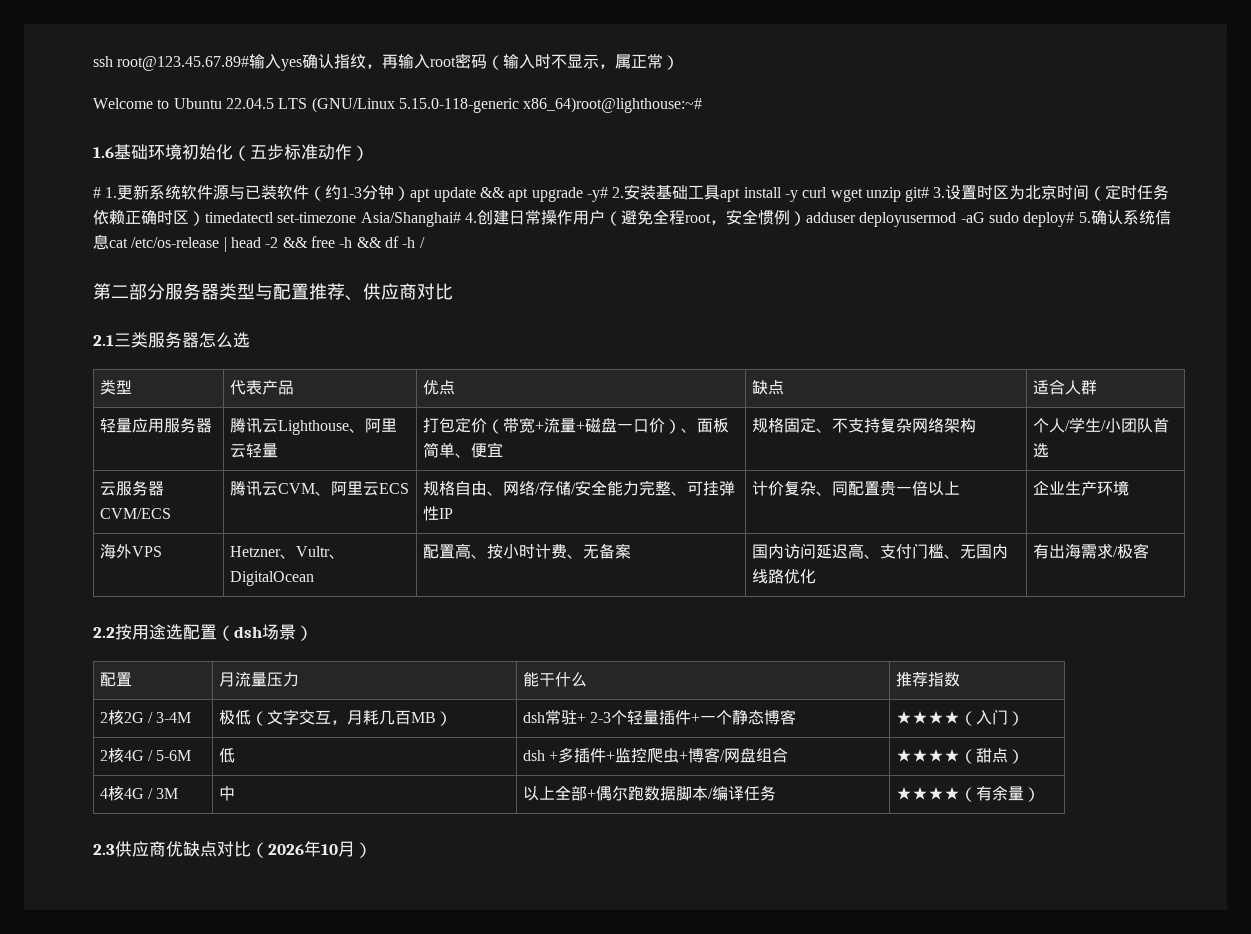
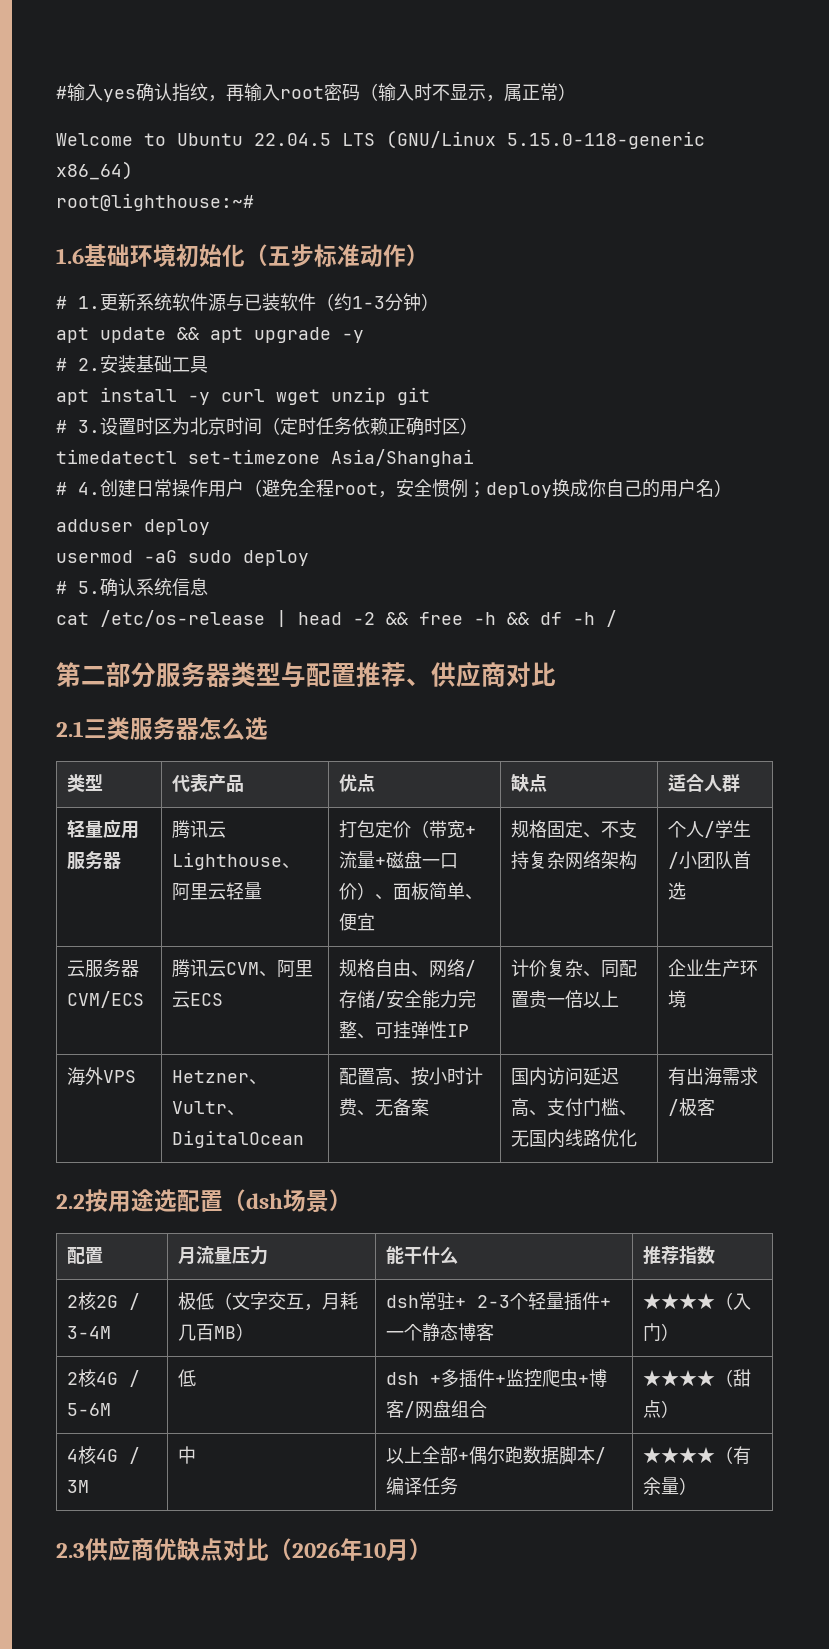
- ssh root@123.45.67.89#输入yes确认指纹，再输入root密码（输入时不显示，属正常）
+ #输入yes确认指纹，再输入root密码（输入时不显示，属正常）
- Welcome to Ubuntu 22.04.5 LTS (GNU/Linux 5.15.0-118-generic x86_64)root@lighthouse:~#
+ Welcome to Ubuntu 22.04.5 LTS (GNU/Linux 5.15.0-118-generic x86_64)
+ root@lighthouse:~#
- # 1.更新系统软件源与已装软件（约1-3分钟）apt update && apt upgrade -y# 2.安装基础工具apt install -y curl wget unzip git# 3.设置时区为北京时间（定时任务依赖正确时区）timedatectl set-timezone Asia/Shanghai# 4.创建日常操作用户（避免全程root，安全惯例）adduser deployusermod -aG sudo deploy# 5.确认系统信息cat /etc/os-release | head -2 && free -h && df -h /
+ # 1.更新系统软件源与已装软件（约1-3分钟）
+ apt update && apt upgrade -y
+ # 2.安装基础工具
+ apt install -y curl wget unzip git
+ # 3.设置时区为北京时间（定时任务依赖正确时区）
+ timedatectl set-timezone Asia/Shanghai
+ # 4.创建日常操作用户（避免全程root，安全惯例；deploy换成你自己的用户名）
+ adduser deploy
+ usermod -aG sudo deploy
+ # 5.确认系统信息
+ cat /etc/os-release | head -2 && free -h && df -h /

